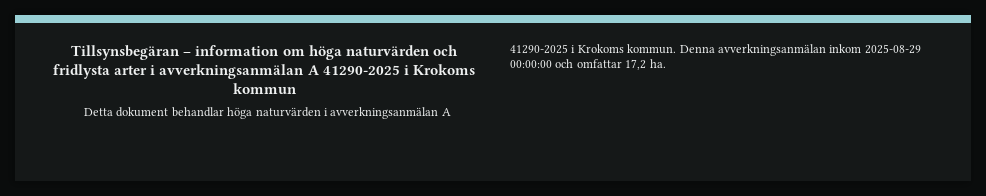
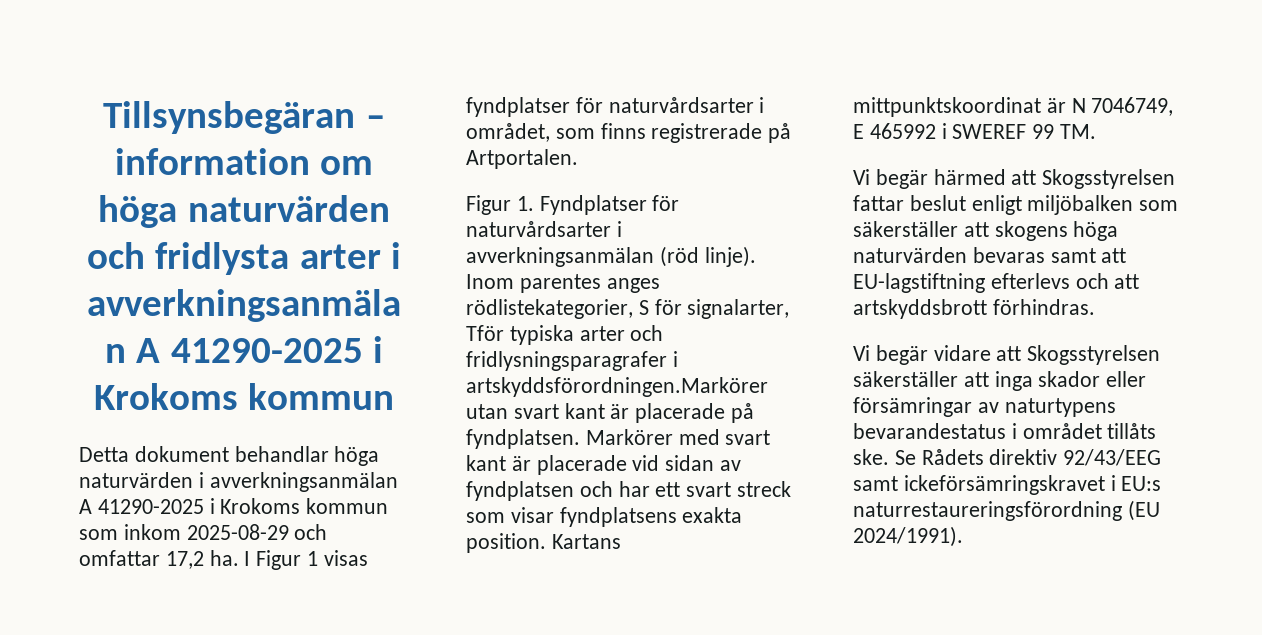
- Detta dokument behandlar höga naturvärden i avverkningsanmälan A 41290-2025 i Krokoms kommun. Denna avverkningsanmälan inkom 2025-08-29 00:00:00 och omfattar 17,2 ha.
+ Detta dokument behandlar höga naturvärden i avverkningsanmälan A 41290-2025 i Krokoms kommun som inkom 2025-08-29 och omfattar 17,2 ha.
+ I Figur 1 visas fyndplatser för naturvårdsarter i området, som finns registrerade på Artportalen.
+ Figur 1. Fyndplatser för naturvårdsarter i avverkningsanmälan (röd linje). Inom parentes anges rödlistekategorier, S för signalarter, Tför typiska arter och fridlysningsparagrafer i artskyddsförordningen.Markörer utan svart kant är placerade på fyndplatsen. Markörer med svart kant är placerade vid sidan av fyndplatsen och har ett svart streck som visar fyndplatsens exakta position. Kartans mittpunktskoordinat är N 7046749, E 465992 i SWEREF 99 TM.
+ Vi begär härmed att Skogsstyrelsen fattar beslut enligt miljöbalken som säkerställer att skogens höga naturvärden bevaras samt att EU-lagstiftning efterlevs och att artskyddsbrott förhindras.
+ Vi begär vidare att Skogsstyrelsen säkerställer att inga skador eller försämringar av naturtypens bevarandestatus i området tillåts ske. Se Rådets direktiv 92/43/EEG samt ickeförsämringskravet i EU:s naturrestaureringsförordning (EU 2024/1991).

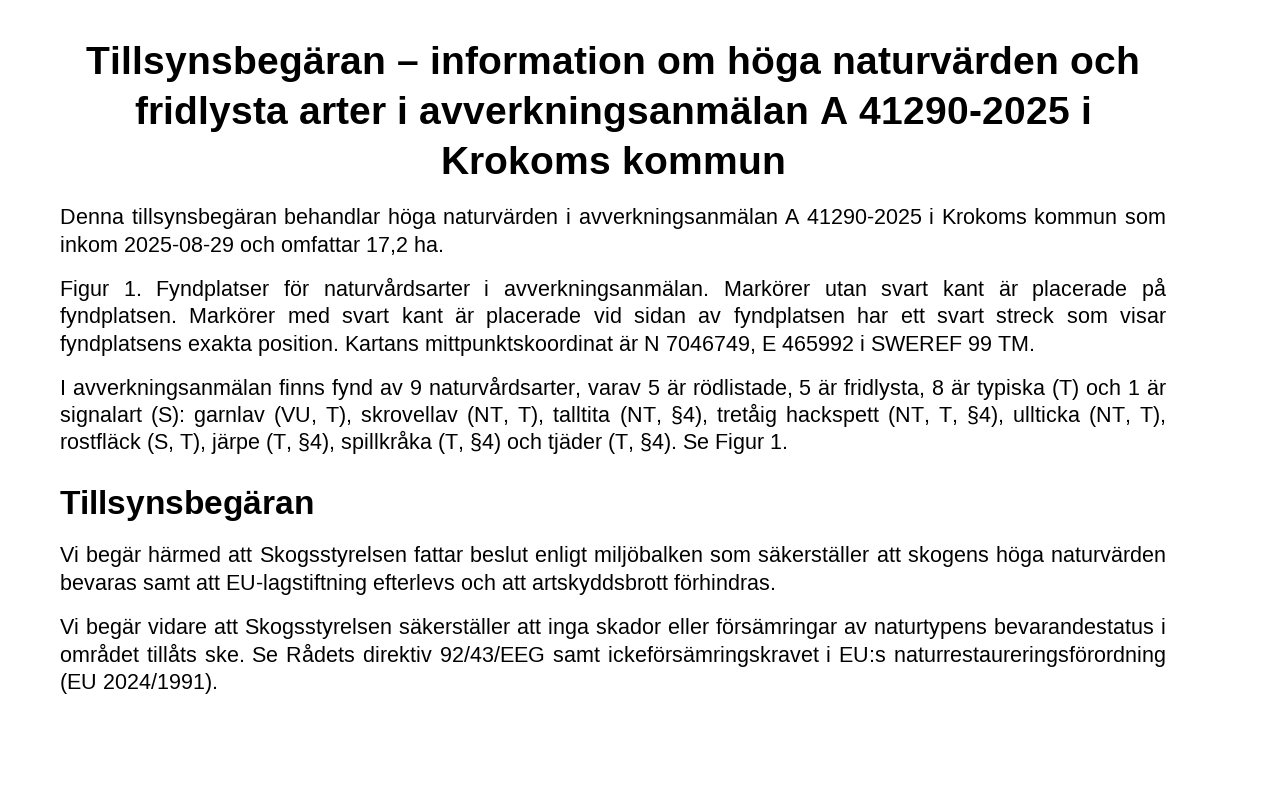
- Detta dokument behandlar höga naturvärden i avverkningsanmälan A 41290-2025 i Krokoms kommun som inkom 2025-08-29 och omfattar 17,2 ha. I Figur 1 visas fyndplatser för naturvårdsarter i området, som finns registrerade på Artportalen.
+ Denna tillsynsbegäran behandlar höga naturvärden i avverkningsanmälan A 41290-2025 i Krokoms kommun som inkom 2025-08-29 och omfattar 17,2 ha.
- Figur 1. Fyndplatser för naturvårdsarter i avverkningsanmälan (röd linje). Inom parentes anges rödlistekategorier, S för signalarter, Tför typiska arter och fridlysningsparagrafer i artskyddsförordningen.Markörer utan svart kant är placerade på fyndplatsen.
+ Figur 1. Fyndplatser för naturvårdsarter i avverkningsanmälan. Markörer utan svart kant är placerade på fyndplatsen.
- Markörer med svart kant är placerade vid sidan av fyndplatsen och har ett svart streck som visar fyndplatsens exakta position.
+ Markörer med svart kant är placerade vid sidan av fyndplatsen har ett svart streck som visar fyndplatsens exakta position.
+ I avverkningsanmälan finns fynd av 9 naturvårdsarter, varav 5 är rödlistade, 5 är fridlysta, 8 är typiska (T) och 1 är signalart (S): garnlav (VU, T), skrovellav (NT, T), talltita (NT, §4), tretåig hackspett (NT, T, §4), ullticka (NT, T), rostfläck (S, T), järpe (T, §4), spillkråka (T, §4) och tjäder (T, §4). Se Figur 1.
+ Tillsynsbegäran

